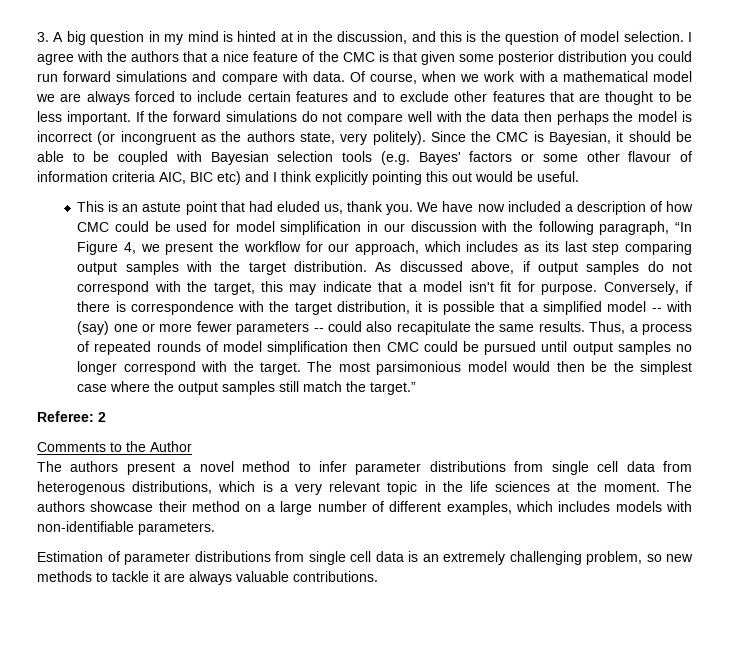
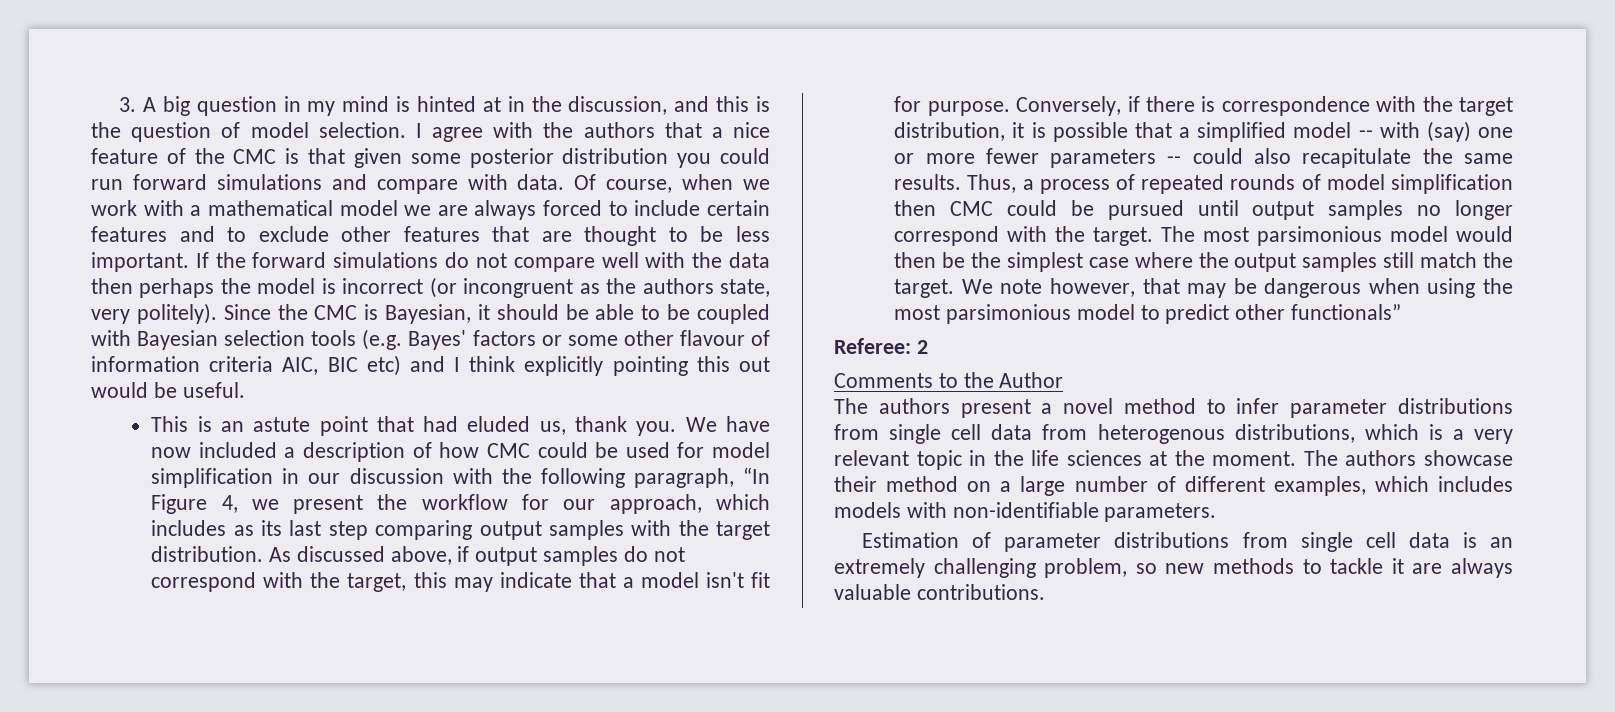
- The most parsimonious model would then be the simplest case where the output samples still match the target.”
+ The most parsimonious model would then be the simplest case where the output samples still match the target. We note however, that may be dangerous when using the most parsimonious model to predict other functionals”

